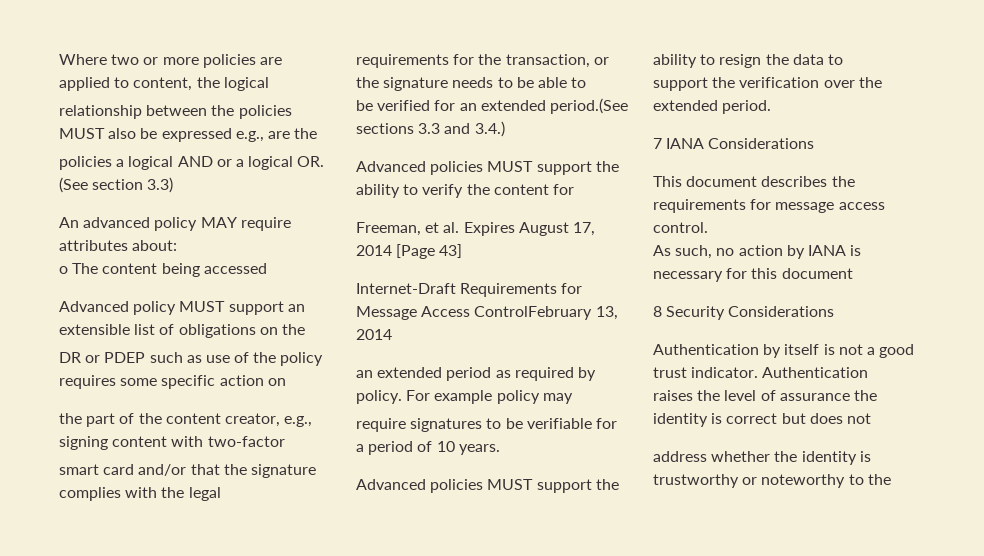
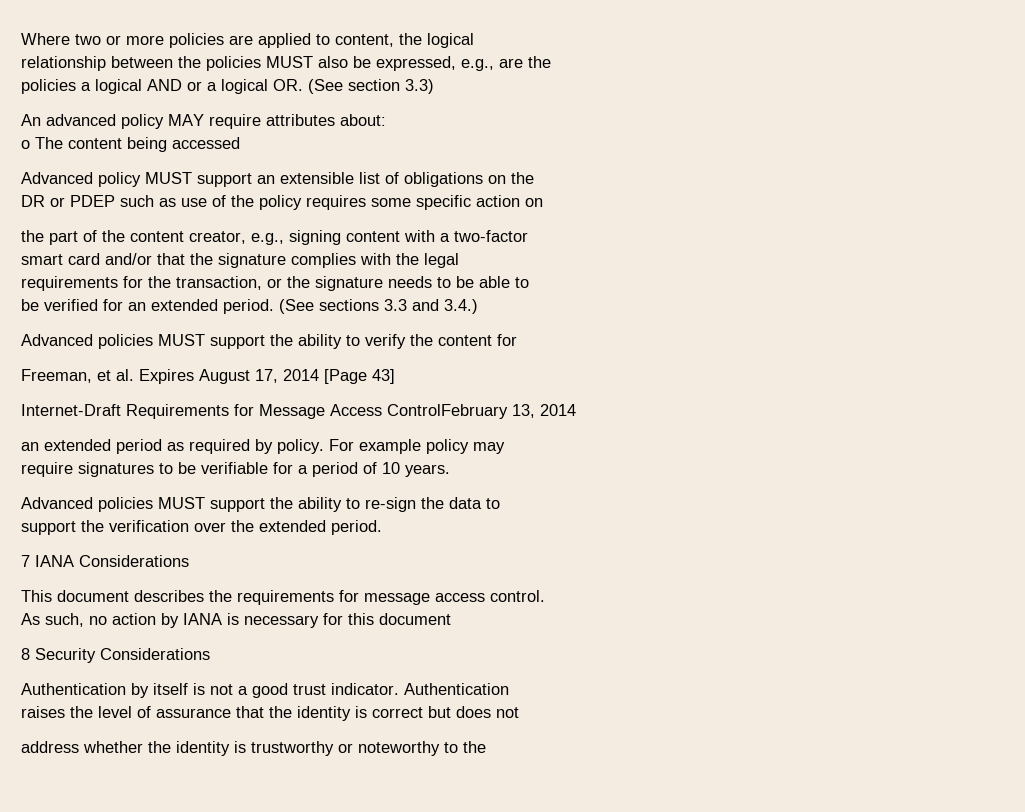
- relationship between the policies MUST also be expressed e.g., are the
+ relationship between the policies MUST also be expressed, e.g., are the
- the part of the content creator, e.g., signing content with two-factor
+ the part of the content creator, e.g., signing content with a two-factor
- be verified for an extended period.(See sections 3.3 and 3.4.)
+ be verified for an extended period. (See sections 3.3 and 3.4.)
- Advanced policies MUST support the ability to resign the data to
+ Advanced policies MUST support the ability to re-sign the data to
- raises the level of assurance the identity is correct but does not
+ raises the level of assurance that the identity is correct but does not

